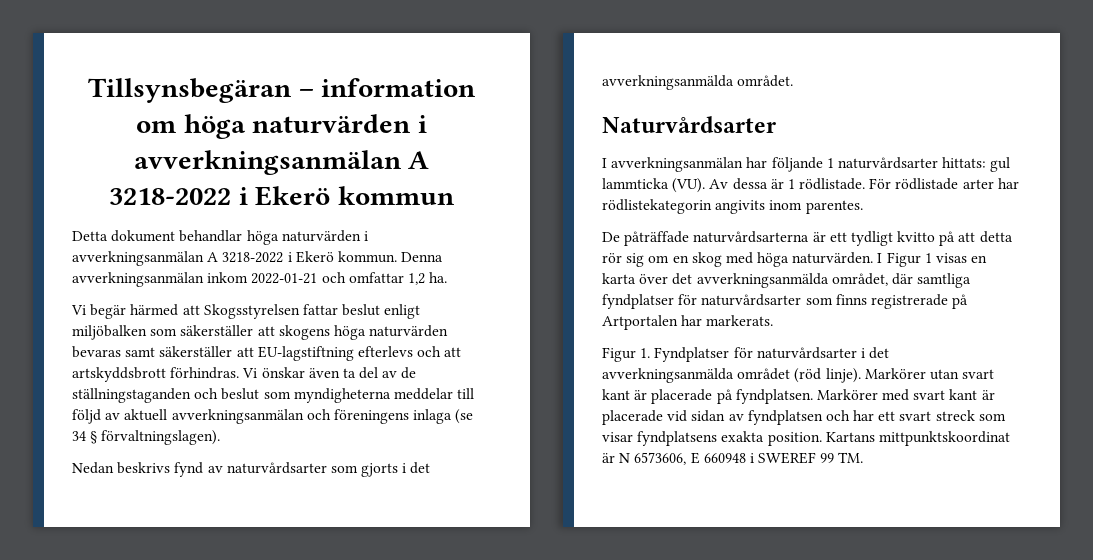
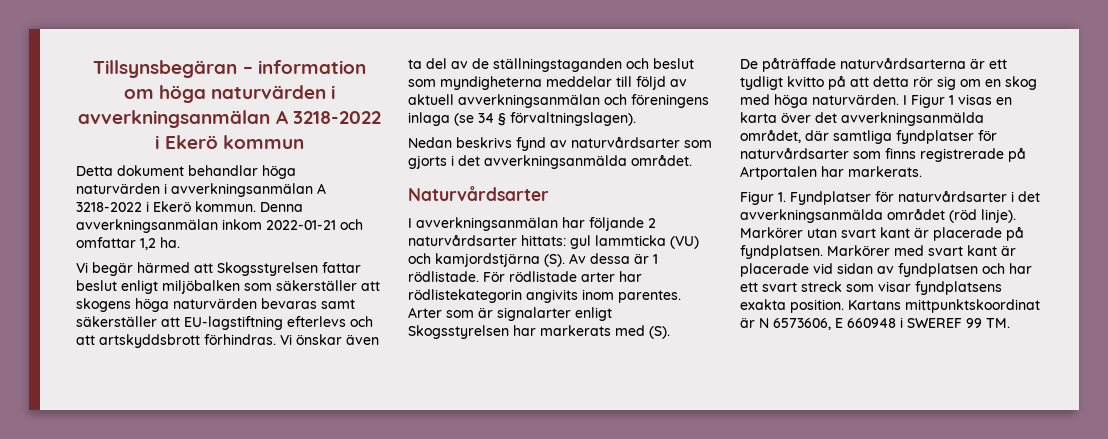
- I avverkningsanmälan har följande 1 naturvårdsarter hittats: gul lammticka (VU). Av dessa är 1 rödlistade.
+ I avverkningsanmälan har följande 2 naturvårdsarter hittats: gul lammticka (VU) och kamjordstjärna (S). Av dessa är 1 rödlistade.
+ Arter som är signalarter enligt Skogsstyrelsen har markerats med (S).

